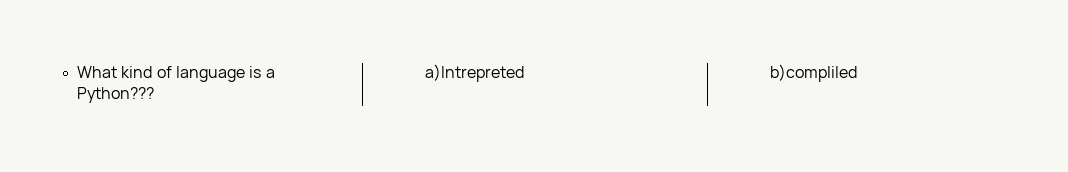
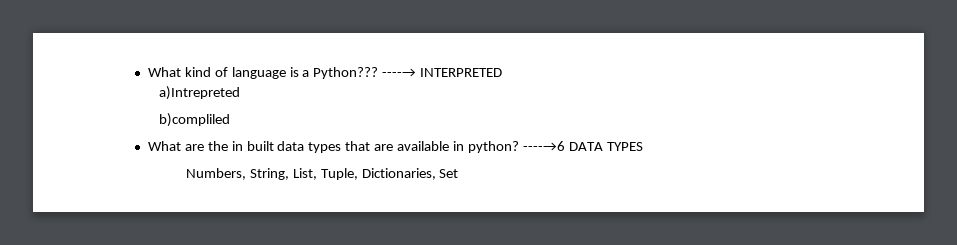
+ ----→ INTERPRETED
+ What are the in built data types that are available in python? ----→6 DATA TYPES
+ Numbers, String, List, Tuple, Dictionaries, Set

